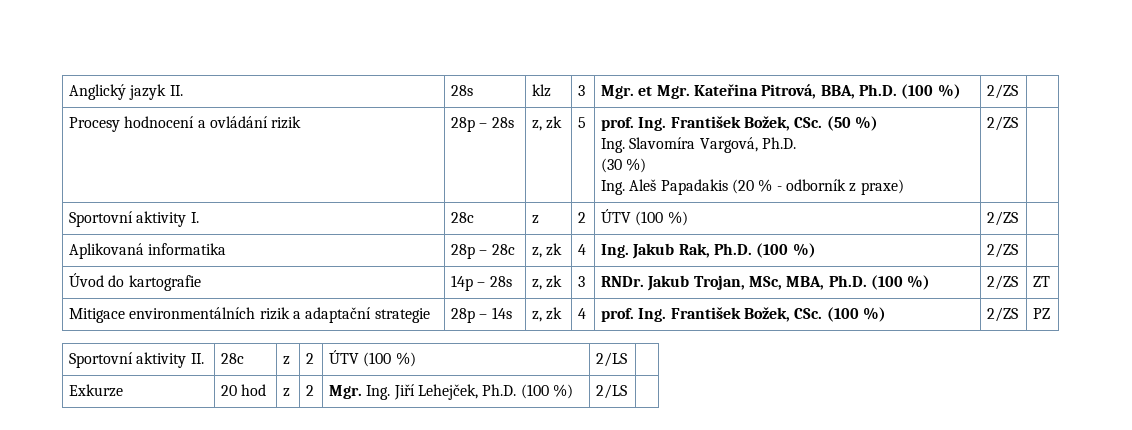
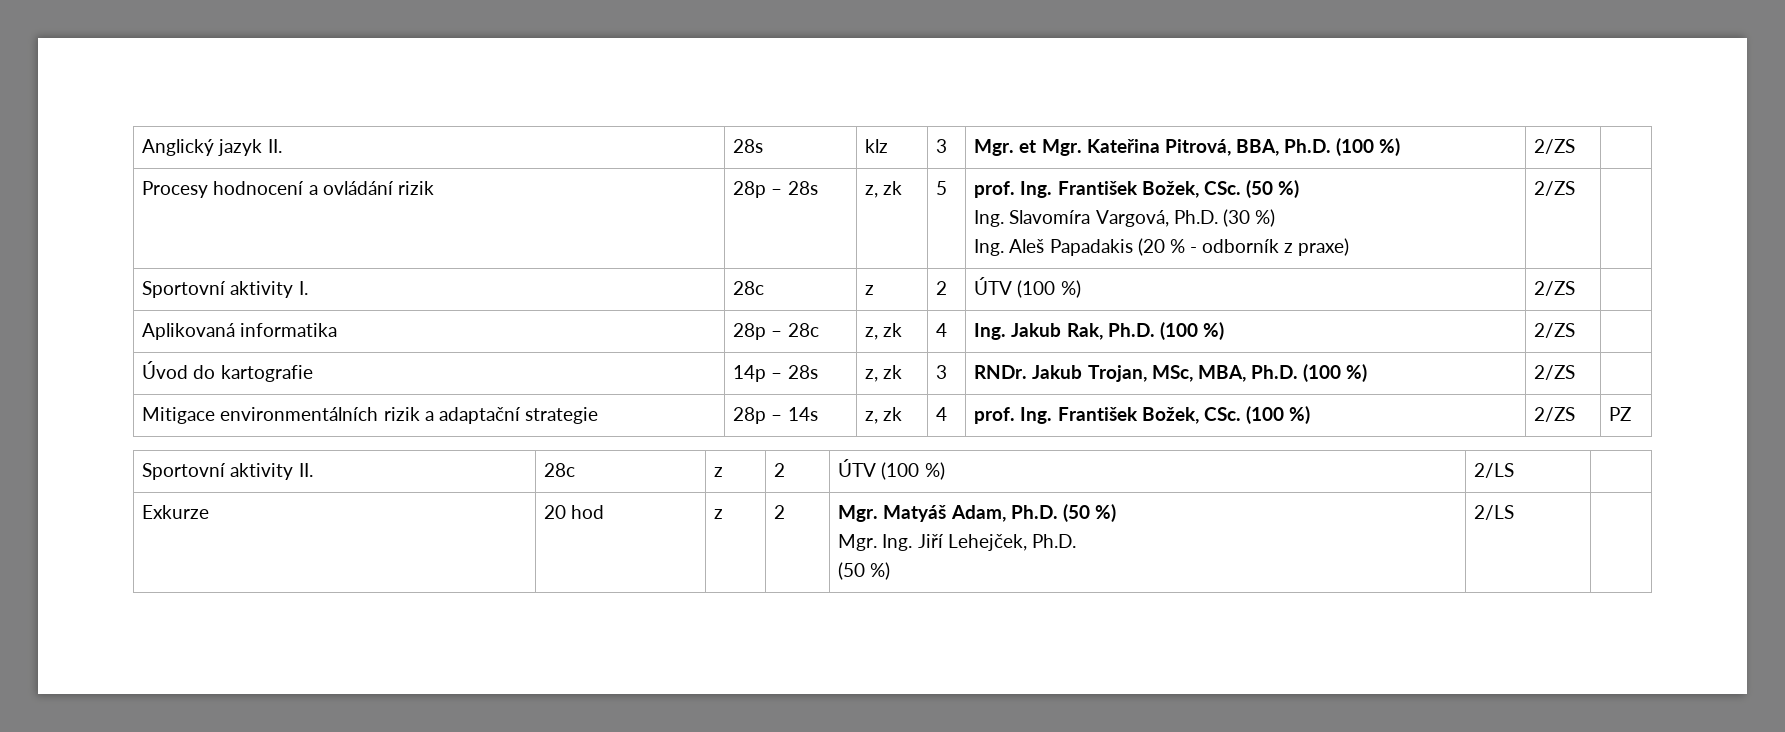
  Procesy hodnocení a ovládání rizik | 28p – 28s | z, zk | 5 | prof. Ing. František Božek, CSc. (50 %)
- Ing. Slavomíra Vargová, Ph.D.
- (30 %)
+ Ing. Slavomíra Vargová, Ph.D. (30 %)
- Úvod do kartografie | 14p – 28s | z, zk | 3 | RNDr. Jakub Trojan, MSc, MBA, Ph.D. (100 %) | 2/ZS | ZT
+ Úvod do kartografie | 14p – 28s | z, zk | 3 | RNDr. Jakub Trojan, MSc, MBA, Ph.D. (100 %) | 2/ZS |
- Exkurze | 20 hod | z | 2 | Mgr. Ing. Jiří Lehejček, Ph.D. (100 %) | 2/LS |
+ Exkurze | 20 hod | z | 2 | Mgr. Matyáš Adam, Ph.D. (50 %)
+ Mgr. Ing. Jiří Lehejček, Ph.D.
+ (50 %) | 2/LS |

